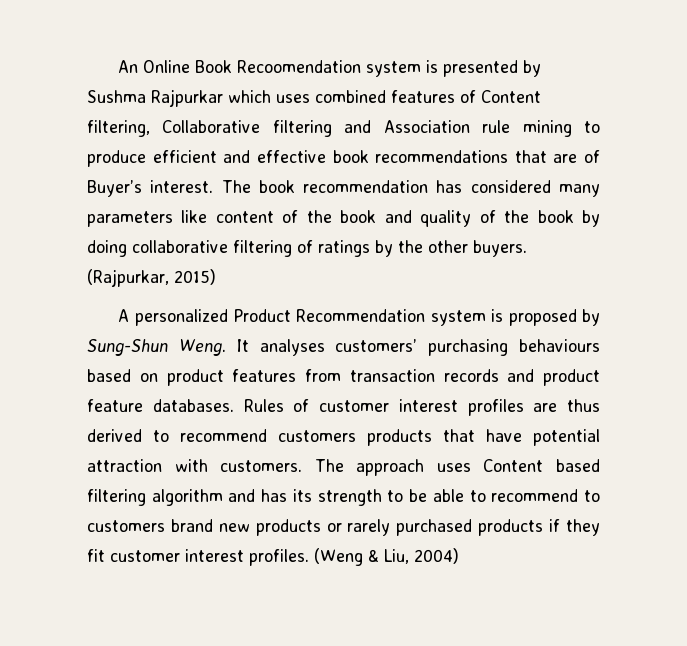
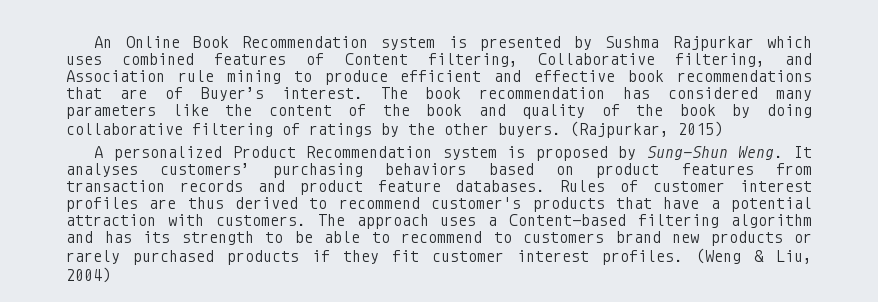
- An Online Book Recoomendation system is presented by Sushma Rajpurkar which uses combined features of Content filtering, Collaborative filtering and Association rule mining to produce efficient and effective book recommendations that are of Buyer’s interest.
+ An Online Book Recommendation system is presented by Sushma Rajpurkar which uses combined features of Content filtering, Collaborative filtering, and Association rule mining to produce efficient and effective book recommendations that are of Buyer’s interest.
- The book recommendation has considered many parameters like content of the book and quality of the book by doing collaborative filtering of ratings by the other buyers.
+ The book recommendation has considered many parameters like the content of the book and quality of the book by doing collaborative filtering of ratings by the other buyers.
- It analyses customers’ purchasing behaviours based on product features from transaction records and product feature databases.
+ It analyses customers’ purchasing behaviors based on product features from transaction records and product feature databases.
- Rules of customer interest profiles are thus derived to recommend customers products that have potential attraction with customers.
+ Rules of customer interest profiles are thus derived to recommend customer's products that have a potential attraction with customers.
- The approach uses Content based filtering algorithm and has its strength to be able to recommend to customers brand new products or rarely purchased products if they fit customer interest profiles.
+ The approach uses a Content-based filtering algorithm and has its strength to be able to recommend to customers brand new products or rarely purchased products if they fit customer interest profiles.

